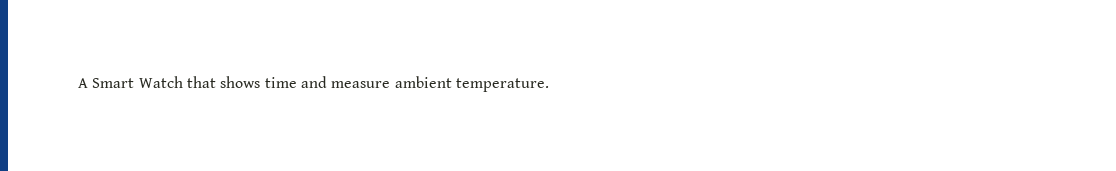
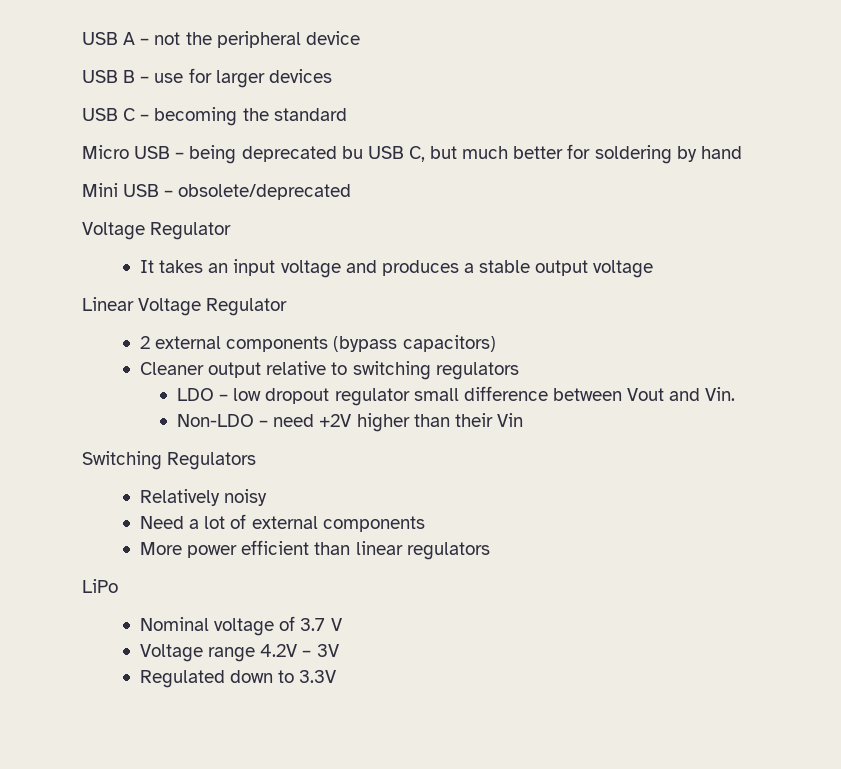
- A Smart Watch that shows time and measure ambient temperature.
+ USB A – not the peripheral device
+ USB B – use for larger devices
+ USB C – becoming the standard
+ Micro USB – being deprecated bu USB C, but much better for soldering by hand
+ Mini USB – obsolete/deprecated
+ Voltage Regulator
+ It takes an input voltage and produces a stable output voltage
+ Linear Voltage Regulator
+ 2 external components (bypass capacitors)
+ Cleaner output relative to switching regulators
+ LDO – low dropout regulator small difference between Vout and Vin.
+ Non-LDO – need +2V higher than their Vin
+ Switching Regulators
+ Relatively noisy
+ Need a lot of external components
+ More power efficient than linear regulators
+ LiPo
+ Nominal voltage of 3.7 V
+ Voltage range 4.2V – 3V
+ Regulated down to 3.3V

